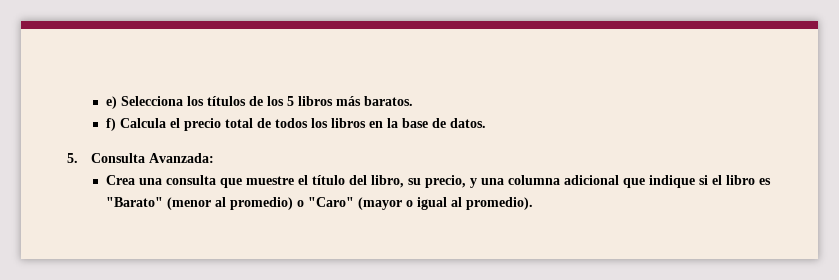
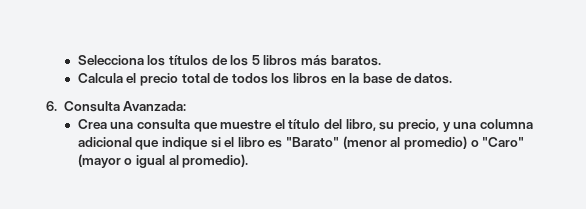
- e) Selecciona los títulos de los 5 libros más baratos.
+ Selecciona los títulos de los 5 libros más baratos.
- f) Calcula el precio total de todos los libros en la base de datos.
+ Calcula el precio total de todos los libros en la base de datos.
- 5. Consulta Avanzada:
+ 6. Consulta Avanzada:

